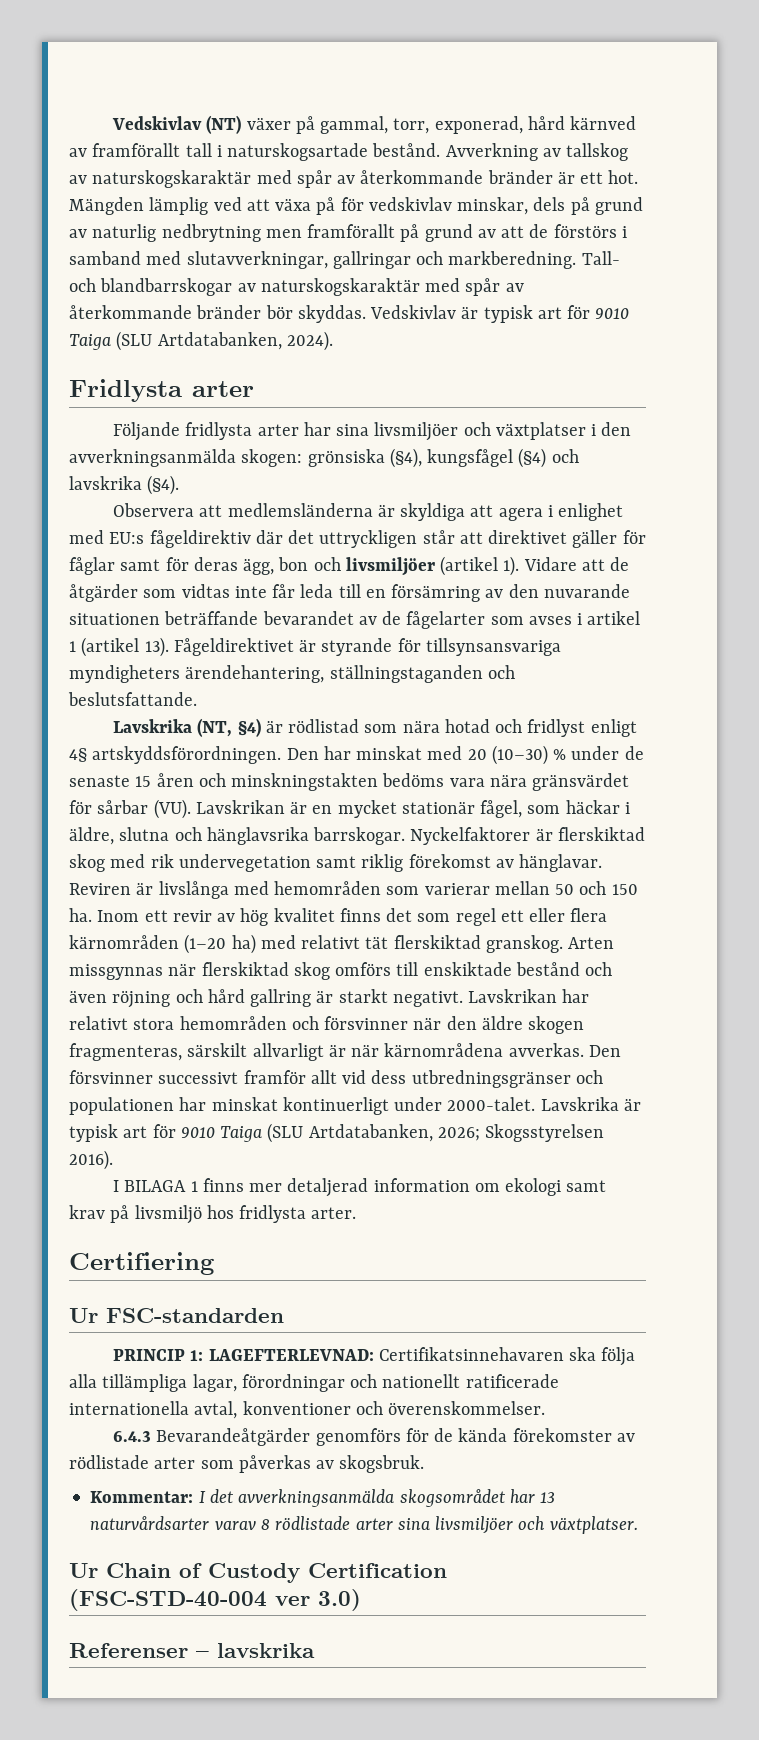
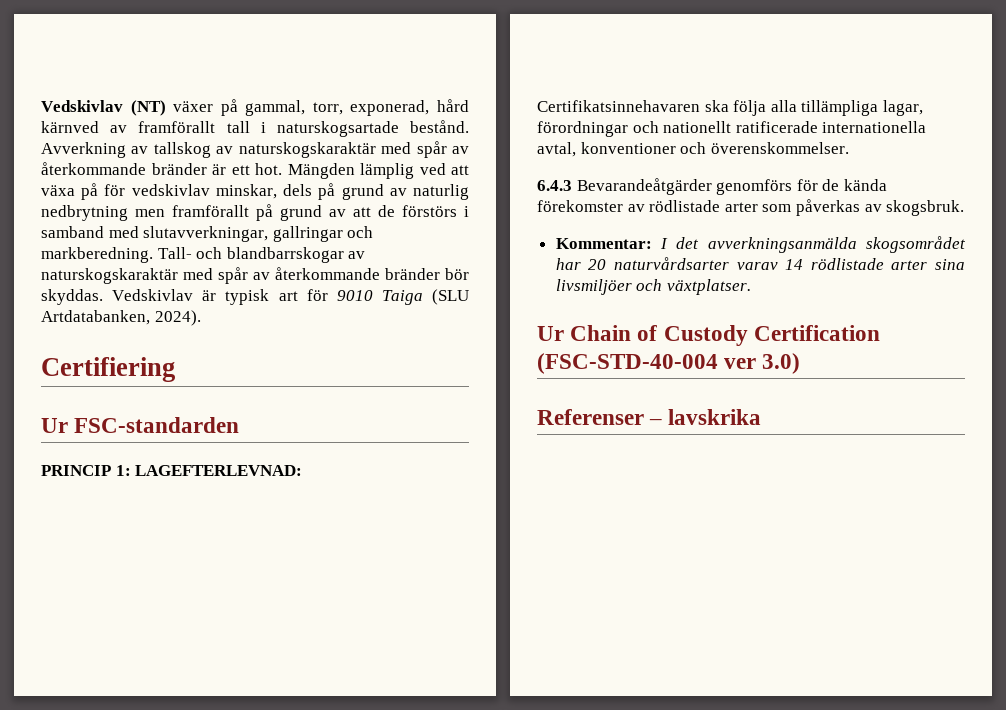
- Fridlysta arter
- Följande fridlysta arter har sina livsmiljöer och växtplatser i den avverkningsanmälda skogen: grönsiska (§4), kungsfågel (§4) och lavskrika (§4).
- Observera att medlemsländerna är skyldiga att agera i enlighet med EU:s fågeldirektiv där det uttryckligen står att direktivet gäller för fåglar samt för deras ägg, bon och livsmiljöer (artikel 1). Vidare att de åtgärder som vidtas inte får leda till en försämring av den nuvarande situationen beträffande bevarandet av de fågelarter som avses i artikel 1 (artikel 13). Fågeldirektivet är styrande för tillsynsansvariga myndigheters ärendehantering, ställningstaganden och beslutsfattande.
- Lavskrika (NT, §4) är rödlistad som nära hotad och fridlyst enligt 4§ artskyddsförordningen. Den har minskat med 20 (10–30) % under de senaste 15 åren och minskningstakten bedöms vara nära gränsvärdet för sårbar (VU). Lavskrikan är en mycket stationär fågel, som häckar i äldre, slutna och hänglavsrika barrskogar. Nyckelfaktorer är flerskiktad skog med rik undervegetation samt riklig förekomst av hänglavar. Reviren är livslånga med hemområden som varierar mellan 50 och 150 ha. Inom ett revir av hög kvalitet finns det som regel ett eller flera kärnområden (1–20 ha) med relativt tät flerskiktad granskog. Arten missgynnas när flerskiktad skog omförs till enskiktade bestånd och även röjning och hård gallring är starkt negativt. Lavskrikan har relativt stora hemområden och försvinner när den äldre skogen fragmenteras, särskilt allvarligt är när kärnområdena avverkas. Den försvinner successivt framför allt vid dess utbredningsgränser och populationen har minskat kontinuerligt under 2000-talet. Lavskrika är typisk art för 9010 Taiga (SLU Artdatabanken, 2026; Skogsstyrelsen 2016).
- I BILAGA 1 finns mer detaljerad information om ekologi samt krav på livsmiljö hos fridlysta arter.
- Kommentar: I det avverkningsanmälda skogsområdet har 13 naturvårdsarter varav 8 rödlistade arter sina livsmiljöer och växtplatser.
+ Kommentar: I det avverkningsanmälda skogsområdet har 20 naturvårdsarter varav 14 rödlistade arter sina livsmiljöer och växtplatser.

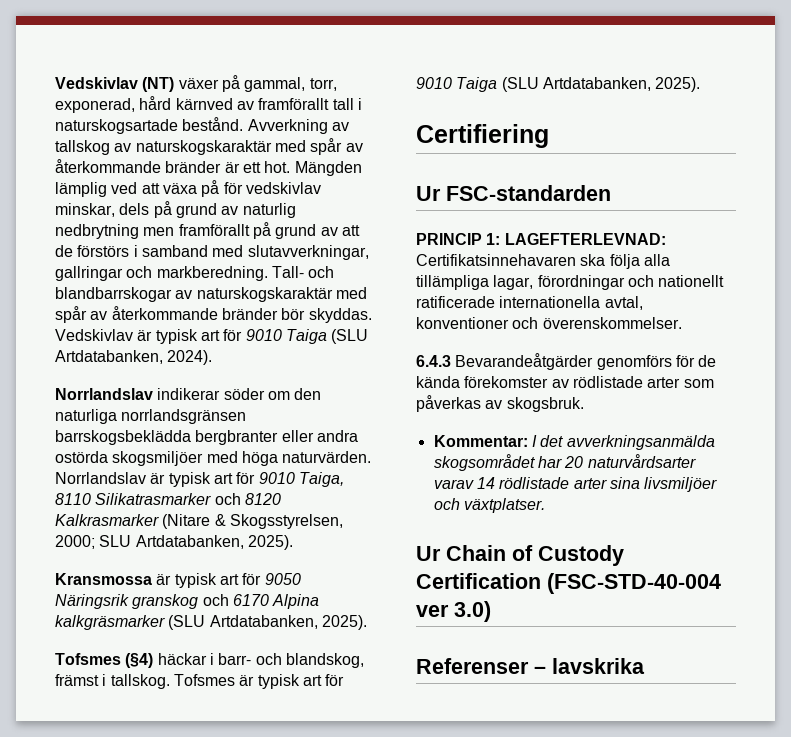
+ Norrlandslav indikerar söder om den naturliga norrlandsgränsen barrskogsbeklädda bergbranter eller andra ostörda skogsmiljöer med höga naturvärden. Norrlandslav är typisk art för 9010 Taiga, 8110 Silikatrasmarker och 8120 Kalkrasmarker (Nitare & Skogsstyrelsen, 2000; SLU Artdatabanken, 2025).
+ Kransmossa är typisk art för 9050 Näringsrik granskog och 6170 Alpina kalkgräsmarker (SLU Artdatabanken, 2025).
+ Tofsmes (§4) häckar i barr- och blandskog, främst i tallskog. Tofsmes är typisk art för 9010 Taiga (SLU Artdatabanken, 2025).

